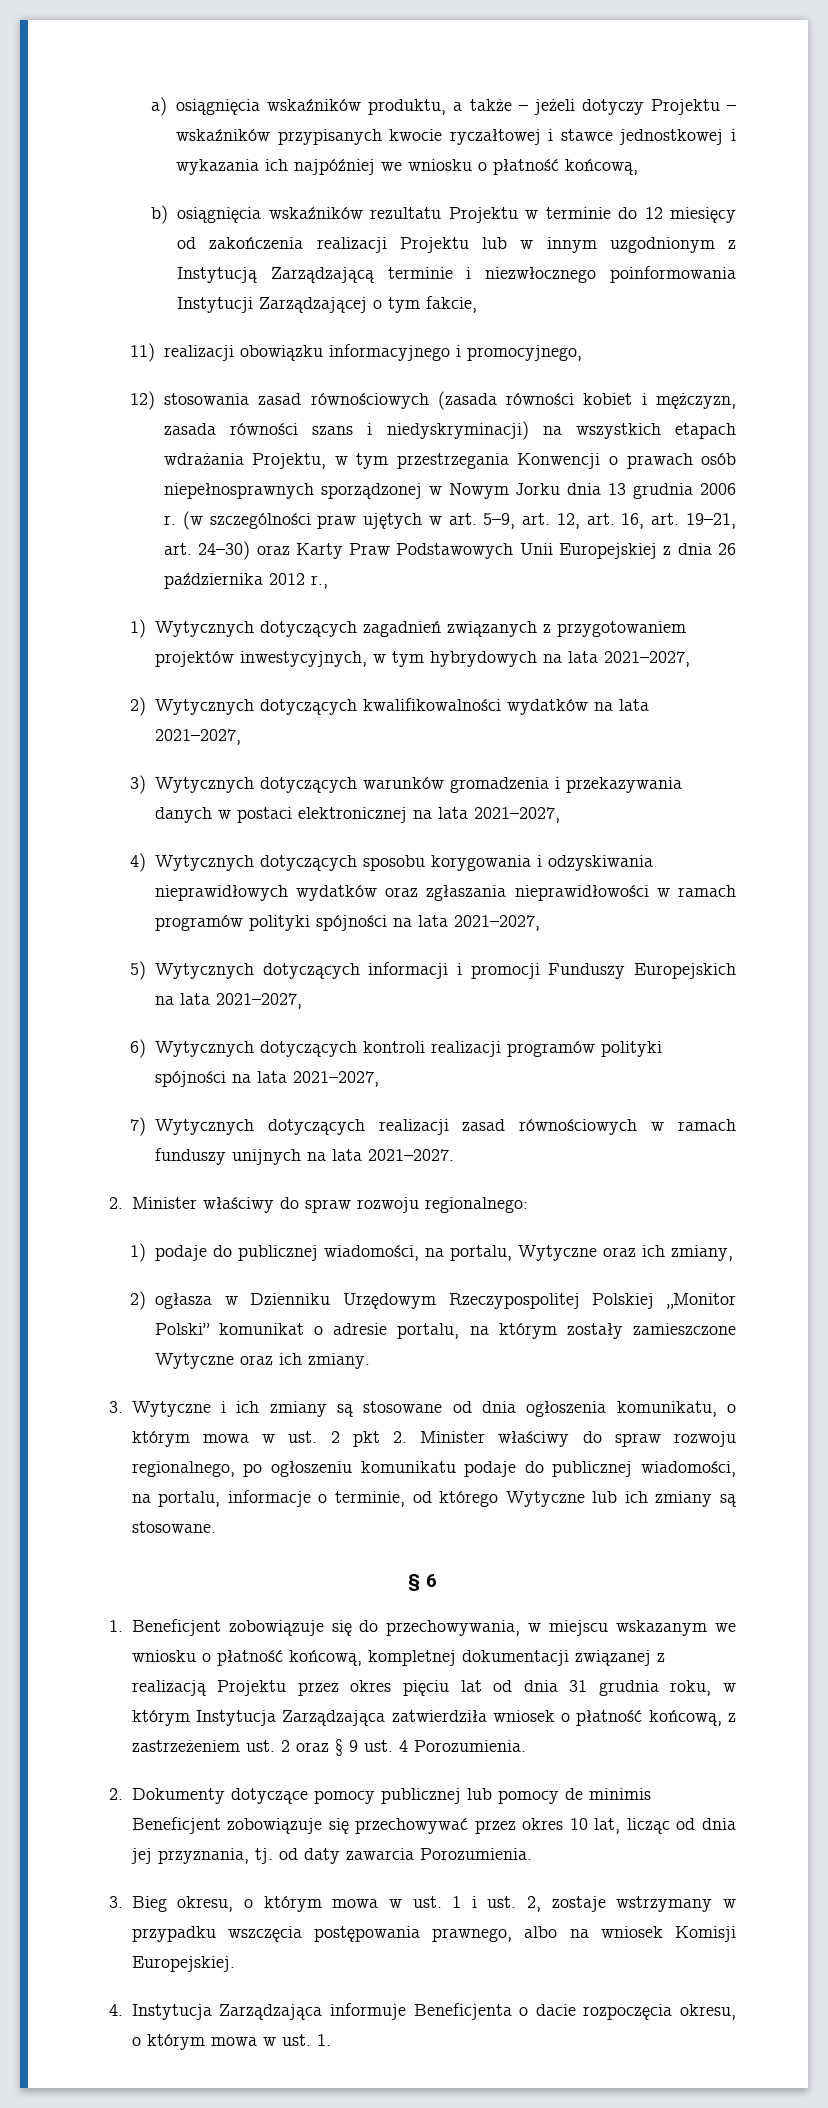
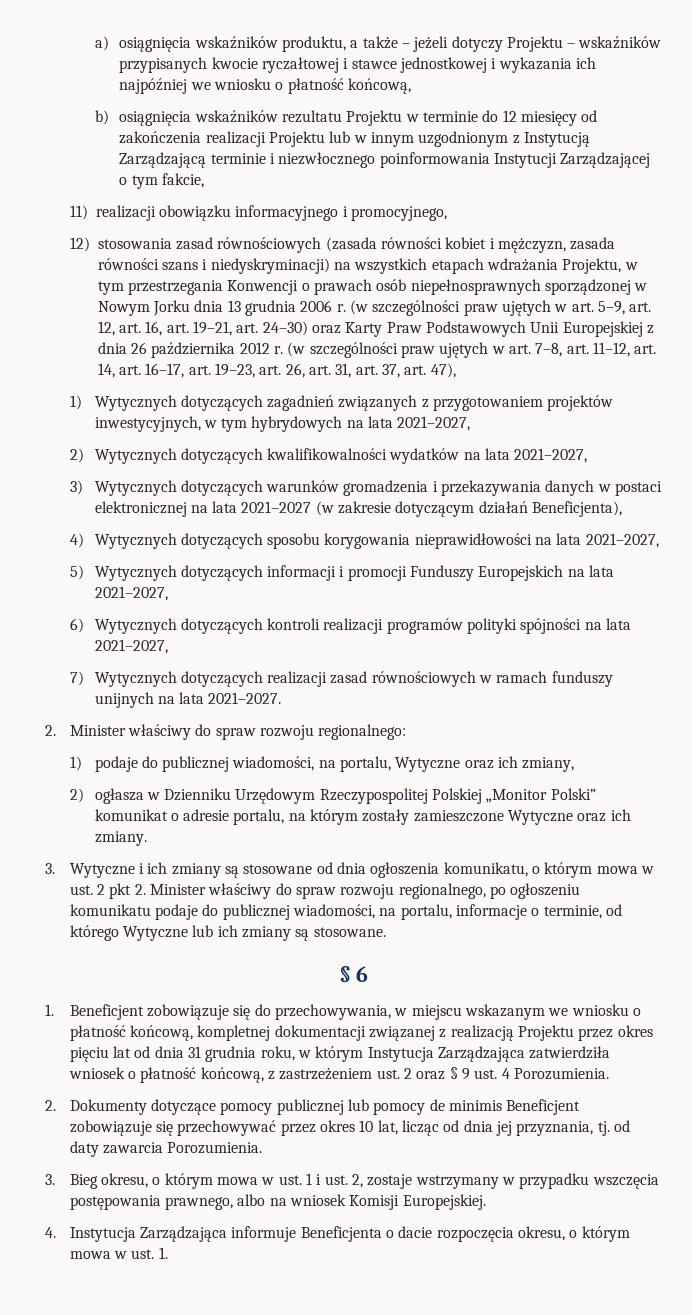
- (w szczególności praw ujętych w art. 5–9, art. 12, art. 16, art. 19–21, art. 24–30) oraz Karty Praw Podstawowych Unii Europejskiej z dnia 26 października 2012 r.,
+ (w szczególności praw ujętych w art. 5–9, art. 12, art. 16, art. 19–21, art. 24–30) oraz Karty Praw Podstawowych Unii Europejskiej z dnia 26 października 2012 r. (w szczególności praw ujętych w art. 7–8, art. 11–12, art. 14, art. 16–17, art. 19–23, art. 26, art. 31, art. 37, art. 47),
- 3) Wytycznych dotyczących warunków gromadzenia i przekazywania danych w postaci elektronicznej na lata 2021–2027,
+ 3) Wytycznych dotyczących warunków gromadzenia i przekazywania danych w postaci elektronicznej na lata 2021–2027 (w zakresie dotyczącym działań Beneficjenta),
- 4) Wytycznych dotyczących sposobu korygowania i odzyskiwania nieprawidłowych wydatków oraz zgłaszania nieprawidłowości w ramach programów polityki spójności na lata 2021–2027,
+ 4) Wytycznych dotyczących sposobu korygowania nieprawidłowości na lata 2021–2027,

